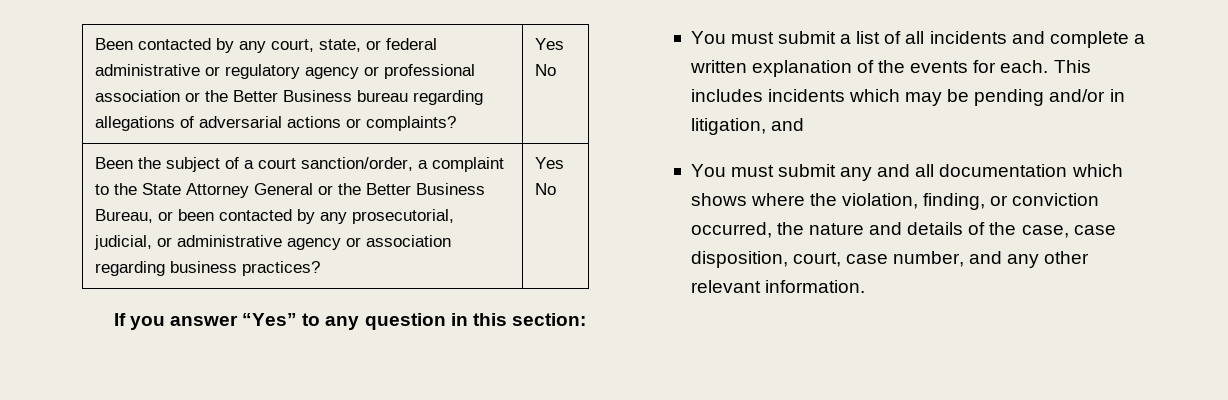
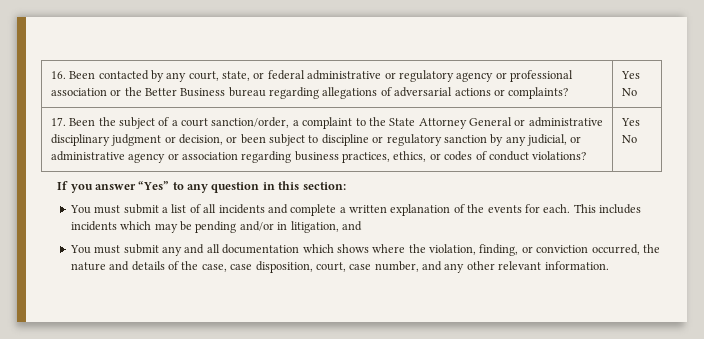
- Been contacted by any court, state, or federal administrative or regulatory agency or professional association or the Better Business bureau regarding allegations of adversarial actions or complaints? | Yes No
+ 16. Been contacted by any court, state, or federal administrative or regulatory agency or professional association or the Better Business bureau regarding allegations of adversarial actions or complaints? | Yes No
- Been the subject of a court sanction/order, a complaint to the State Attorney General or the Better Business Bureau, or been contacted by any prosecutorial, judicial, or administrative agency or association regarding business practices?
+ 17. Been the subject of a court sanction/order, a complaint to the State Attorney General or administrative disciplinary judgment or decision, or been subject to discipline or regulatory sanction by any judicial, or administrative agency or association regarding business practices, ethics, or codes of conduct violations?

